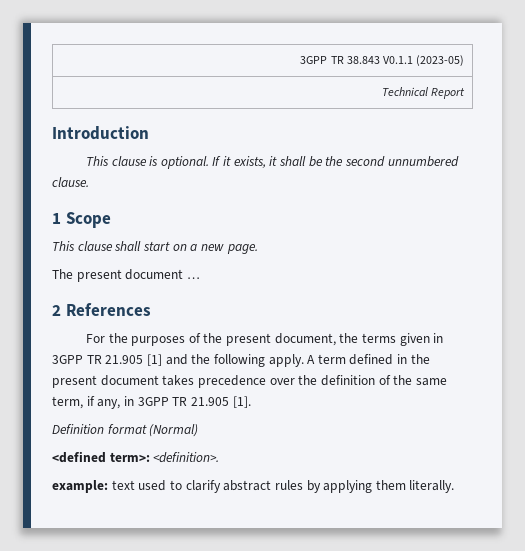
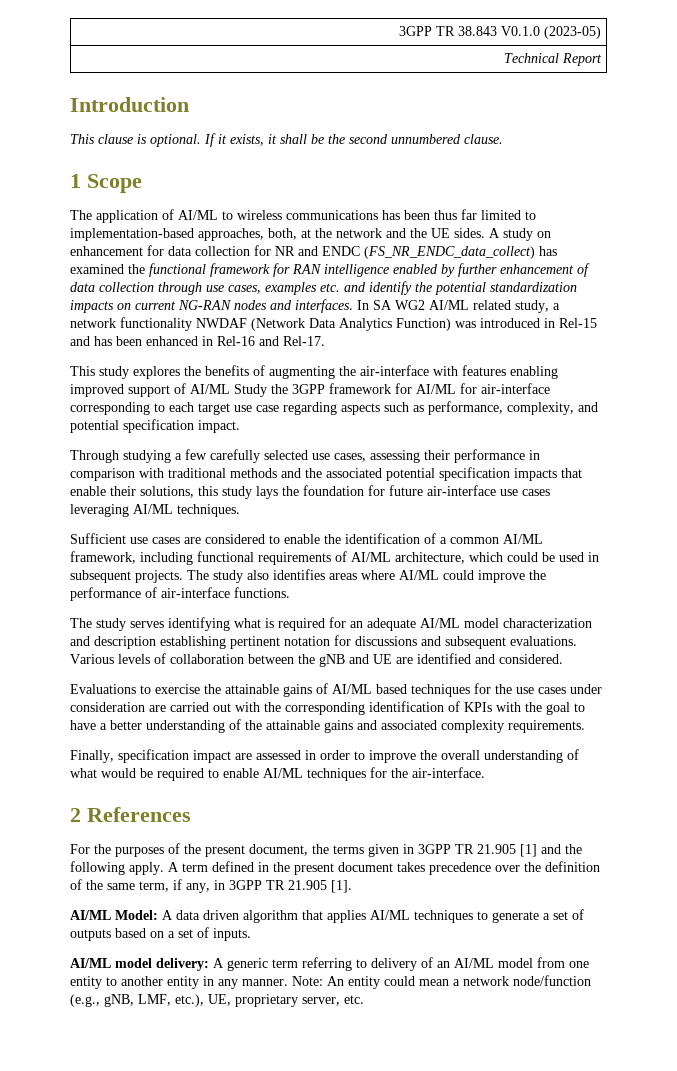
- 3GPP TR 38.843 V0.1.1 (2023-05)
+ 3GPP TR 38.843 V0.1.0 (2023-05)
- This clause shall start on a new page.
- The present document …
+ The application of AI/ML to wireless communications has been thus far limited to implementation-based approaches, both, at the network and the UE sides. A study on enhancement for data collection for NR and ENDC (FS_NR_ENDC_data_collect) has examined the functional framework for RAN intelligence enabled by further enhancement of data collection through use cases, examples etc. and identify the potential standardization impacts on current NG-RAN nodes and interfaces. In SA WG2 AI/ML related study, a network functionality NWDAF (Network Data Analytics Function) was introduced in Rel-15 and has been enhanced in Rel-16 and Rel-17.
+ This study explores the benefits of augmenting the air-interface with features enabling improved support of AI/ML Study the 3GPP framework for AI/ML for air-interface corresponding to each target use case regarding aspects such as performance, complexity, and potential specification impact.
+ Through studying a few carefully selected use cases, assessing their performance in comparison with traditional methods and the associated potential specification impacts that enable their solutions, this study lays the foundation for future air-interface use cases leveraging AI/ML techniques.
+ Sufficient use cases are considered to enable the identification of a common AI/ML framework, including functional requirements of AI/ML architecture, which could be used in subsequent projects. The study also identifies areas where AI/ML could improve the performance of air-interface functions.
+ The study serves identifying what is required for an adequate AI/ML model characterization and description establishing pertinent notation for discussions and subsequent evaluations. Various levels of collaboration between the gNB and UE are identified and considered.
+ Evaluations to exercise the attainable gains of AI/ML based techniques for the use cases under consideration are carried out with the corresponding identification of KPIs with the goal to have a better understanding of the attainable gains and associated complexity requirements.
+ Finally, specification impact are assessed in order to improve the overall understanding of what would be required to enable AI/ML techniques for the air-interface.
- Definition format (Normal)
- <defined term>: <definition>.
- example: text used to clarify abstract rules by applying them literally.
+ AI/ML Model: A data driven algorithm that applies AI/ML techniques to generate a set of outputs based on a set of inputs.
+ AI/ML model delivery: A generic term referring to delivery of an AI/ML model from one entity to another entity in any manner. Note: An entity could mean a network node/function (e.g., gNB, LMF, etc.), UE, proprietary server, etc.

